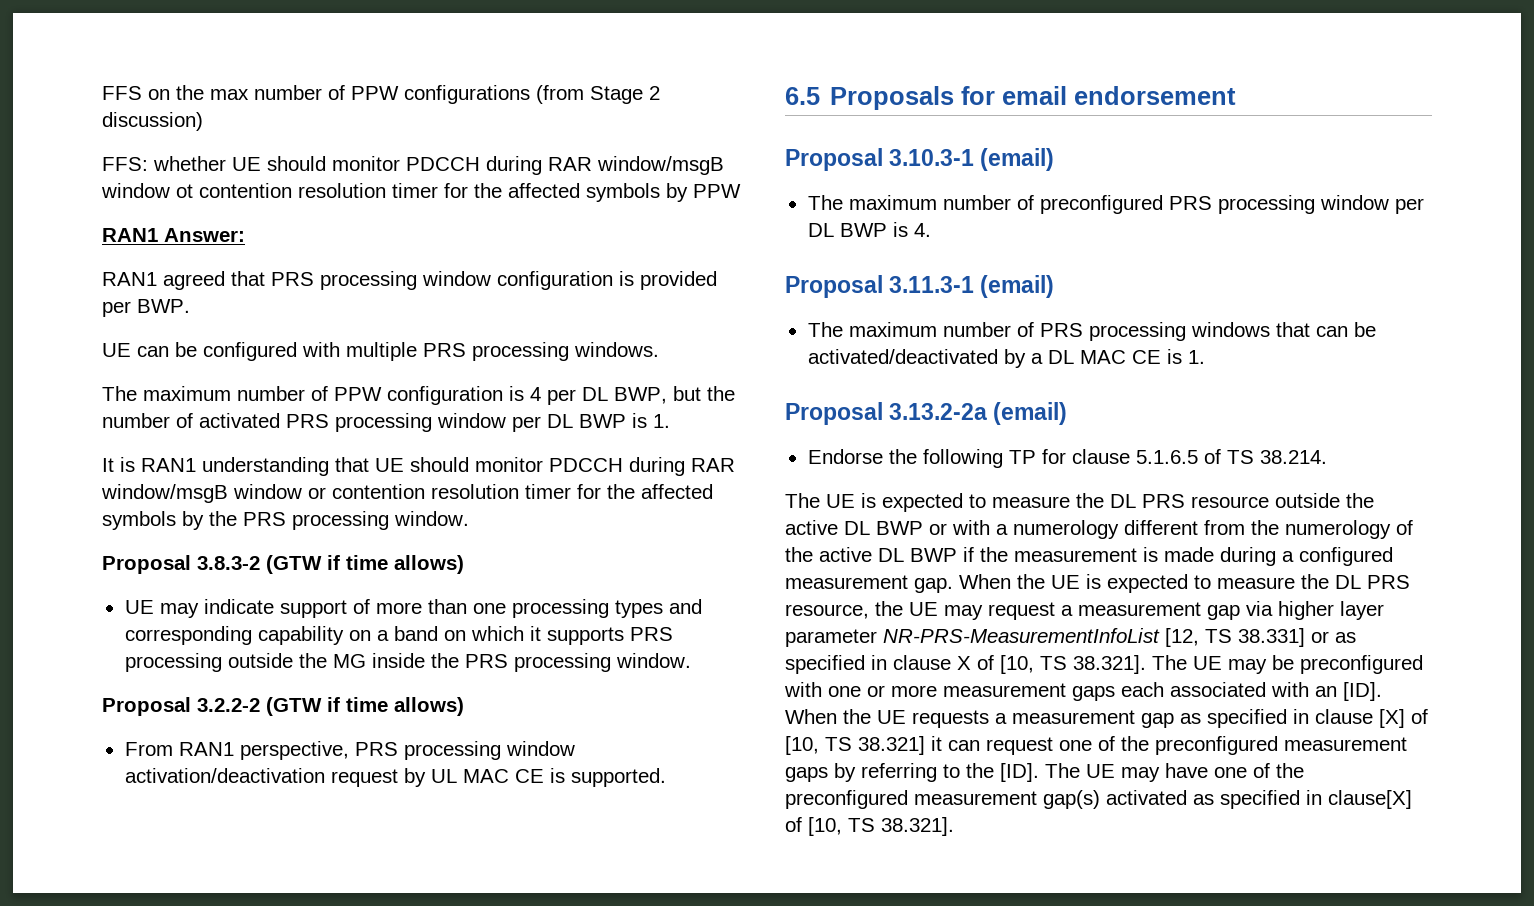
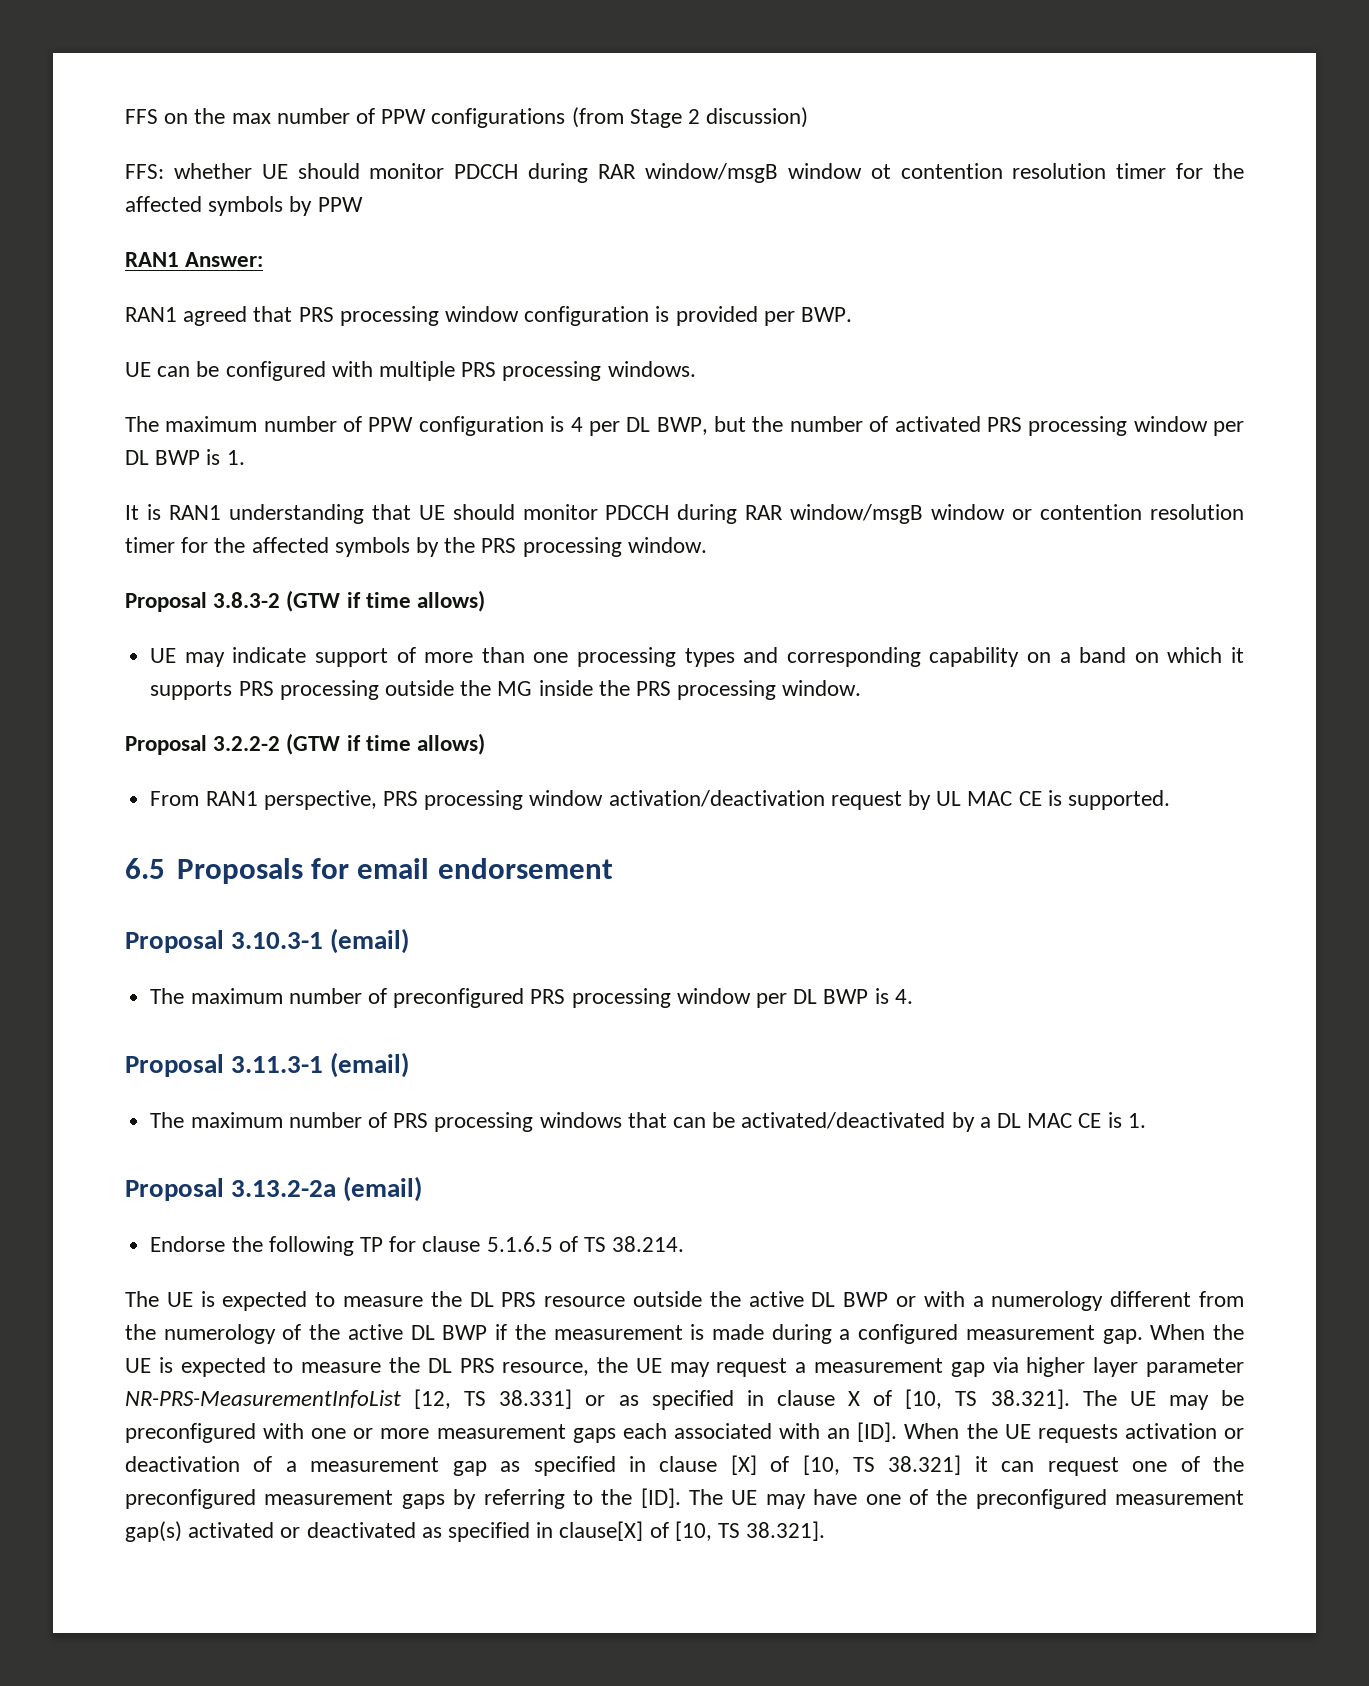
- When the UE is expected to measure the DL PRS resource, the UE may request a measurement gap via higher layer parameter NR-PRS-MeasurementInfoList [12, TS 38.331] or as specified in clause X of [10, TS 38.321]. The UE may be preconfigured with one or more measurement gaps each associated with an [ID]. When the UE requests a measurement gap as specified in clause [X] of [10, TS 38.321] it can request one of the preconfigured measurement gaps by referring to the [ID]. The UE may have one of the preconfigured measurement gap(s) activated as specified in clause[X] of [10, TS 38.321].
+ When the UE is expected to measure the DL PRS resource, the UE may request a measurement gap via higher layer parameter NR-PRS-MeasurementInfoList [12, TS 38.331] or as specified in clause X of [10, TS 38.321]. The UE may be preconfigured with one or more measurement gaps each associated with an [ID]. When the UE requests activation or deactivation of a measurement gap as specified in clause [X] of [10, TS 38.321] it can request one of the preconfigured measurement gaps by referring to the [ID]. The UE may have one of the preconfigured measurement gap(s) activated or deactivated as specified in clause[X] of [10, TS 38.321].

